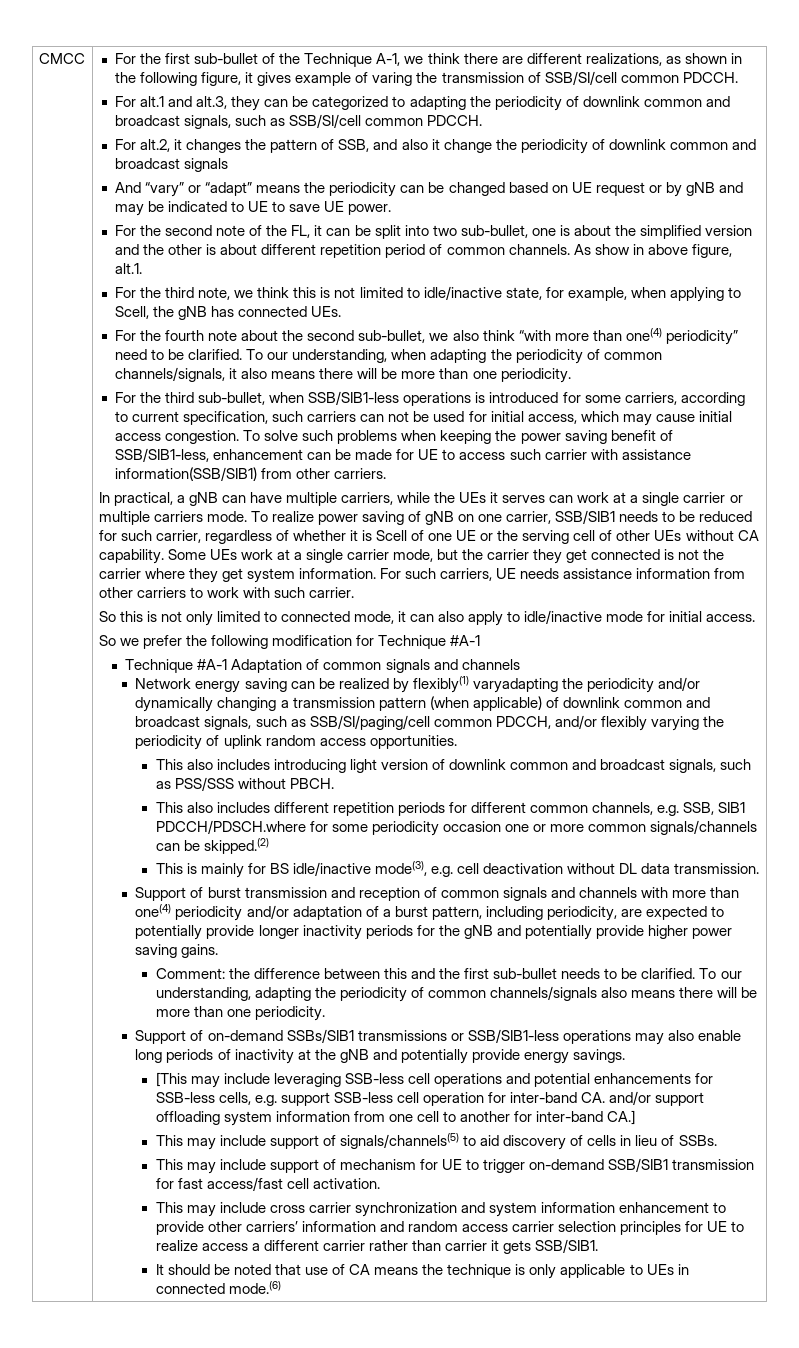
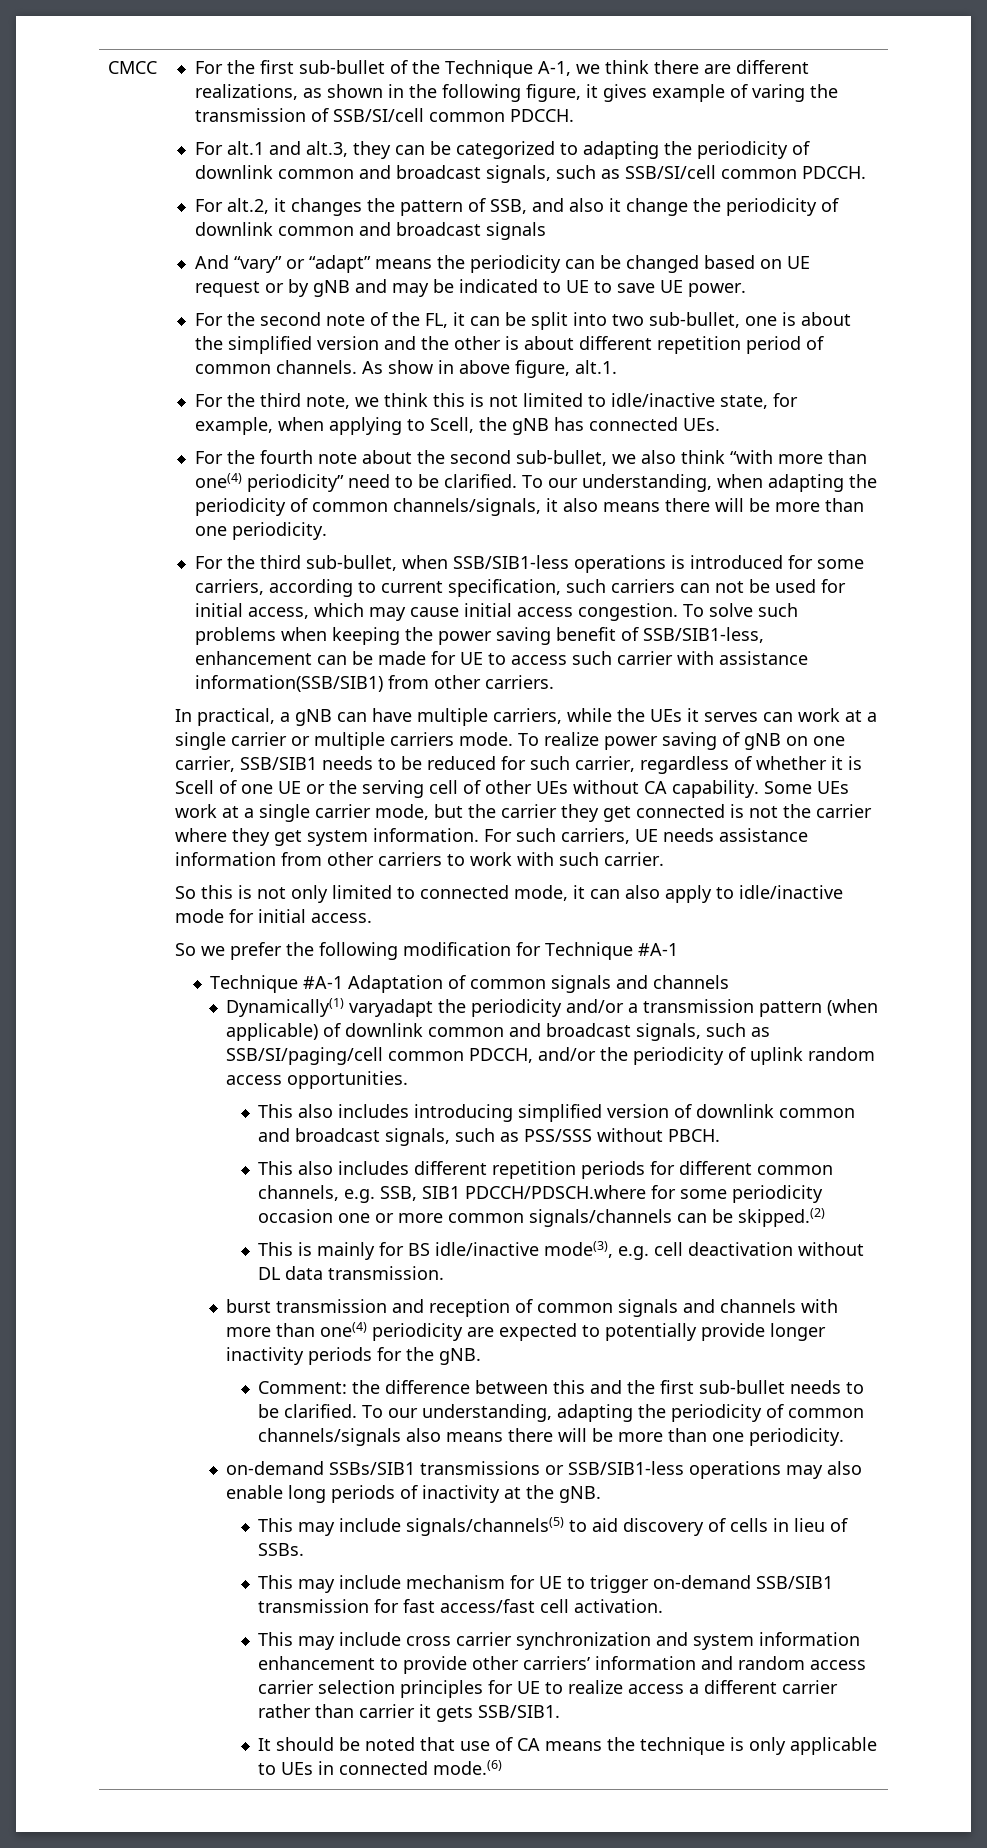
- Network energy saving can be realized by flexibly(1) varyadapting the periodicity and/or dynamically changing a transmission pattern (when applicable) of downlink common and broadcast signals, such as SSB/SI/paging/cell common PDCCH, and/or flexibly varying the periodicity of uplink random access opportunities.
+ Dynamically(1) varyadapt the periodicity and/or a transmission pattern (when applicable) of downlink common and broadcast signals, such as SSB/SI/paging/cell common PDCCH, and/or the periodicity of uplink random access opportunities.
- This also includes introducing light version of downlink common and broadcast signals, such as PSS/SSS without PBCH.
+ This also includes introducing simplified version of downlink common and broadcast signals, such as PSS/SSS without PBCH.
- Support of burst transmission and reception of common signals and channels with more than one(4) periodicity and/or adaptation of a burst pattern, including periodicity, are expected to potentially provide longer inactivity periods for the gNB and potentially provide higher power saving gains.
+ burst transmission and reception of common signals and channels with more than one(4) periodicity are expected to potentially provide longer inactivity periods for the gNB.
- Support of on-demand SSBs/SIB1 transmissions or SSB/SIB1-less operations may also enable long periods of inactivity at the gNB and potentially provide energy savings.
- [This may include leveraging SSB-less cell operations and potential enhancements for SSB-less cells, e.g. support SSB-less cell operation for inter-band CA. and/or support offloading system information from one cell to another for inter-band CA.]
- This may include support of signals/channels(5) to aid discovery of cells in lieu of SSBs.
+ on-demand SSBs/SIB1 transmissions or SSB/SIB1-less operations may also enable long periods of inactivity at the gNB.
+ This may include signals/channels(5) to aid discovery of cells in lieu of SSBs.
- This may include support of mechanism for UE to trigger on-demand SSB/SIB1 transmission for fast access/fast cell activation.
+ This may include mechanism for UE to trigger on-demand SSB/SIB1 transmission for fast access/fast cell activation.

